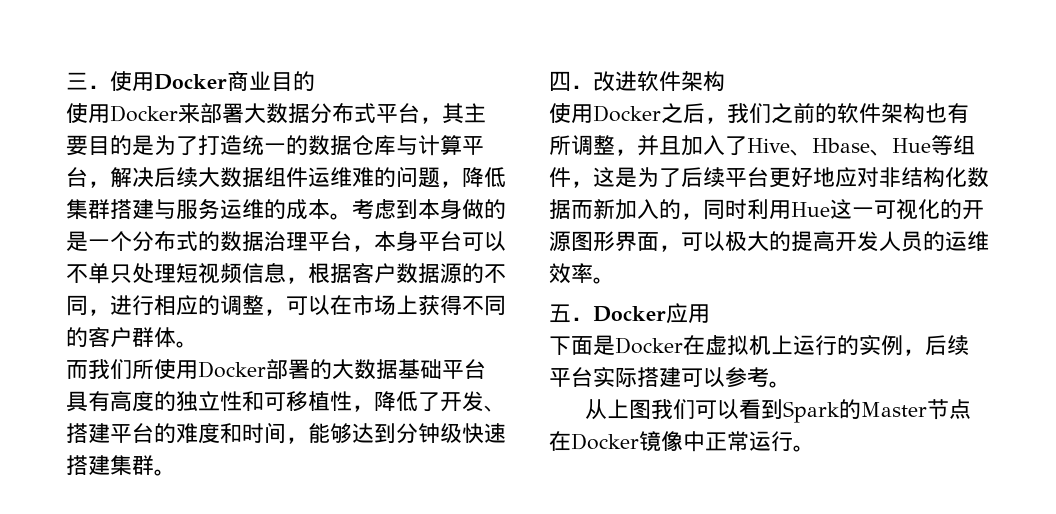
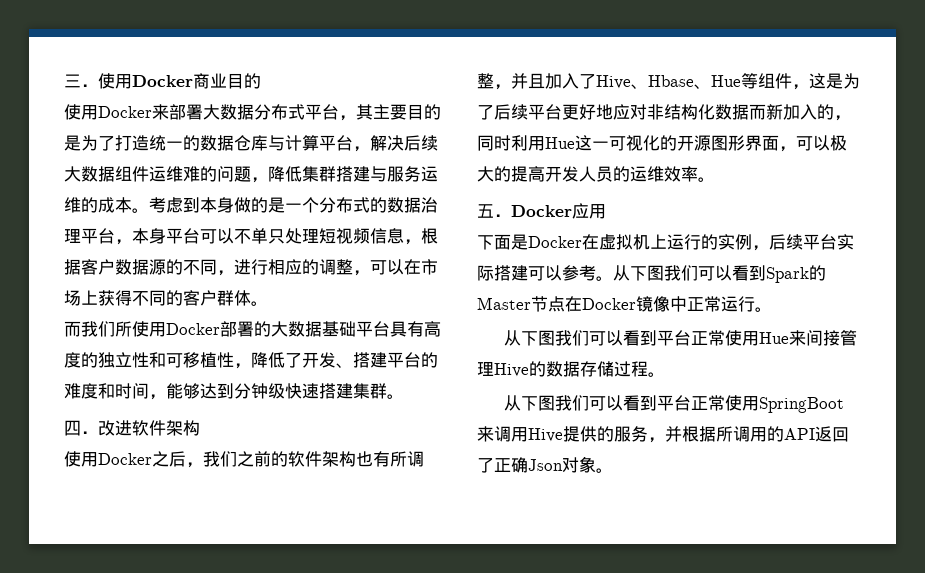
- 下面是Docker在虚拟机上运行的实例，后续平台实际搭建可以参考。
- 从上图我们可以看到Spark的Master节点在Docker镜像中正常运行。
+ 下面是Docker在虚拟机上运行的实例，后续平台实际搭建可以参考。从下图我们可以看到Spark的Master节点在Docker镜像中正常运行。
+ 从下图我们可以看到平台正常使用Hue来间接管理Hive的数据存储过程。
+ 从下图我们可以看到平台正常使用SpringBoot来调用Hive提供的服务，并根据所调用的API返回了正确Json对象。

